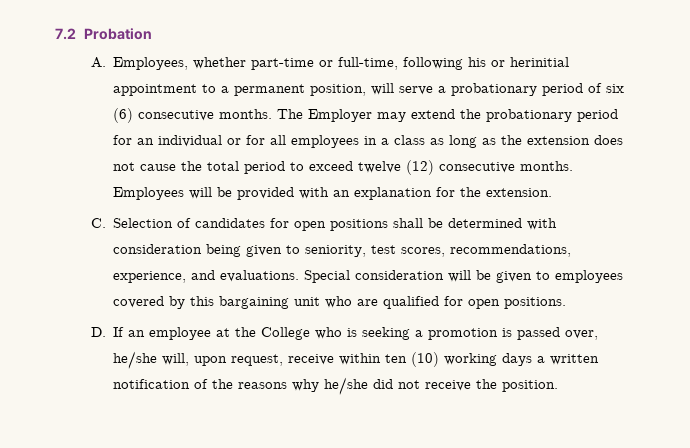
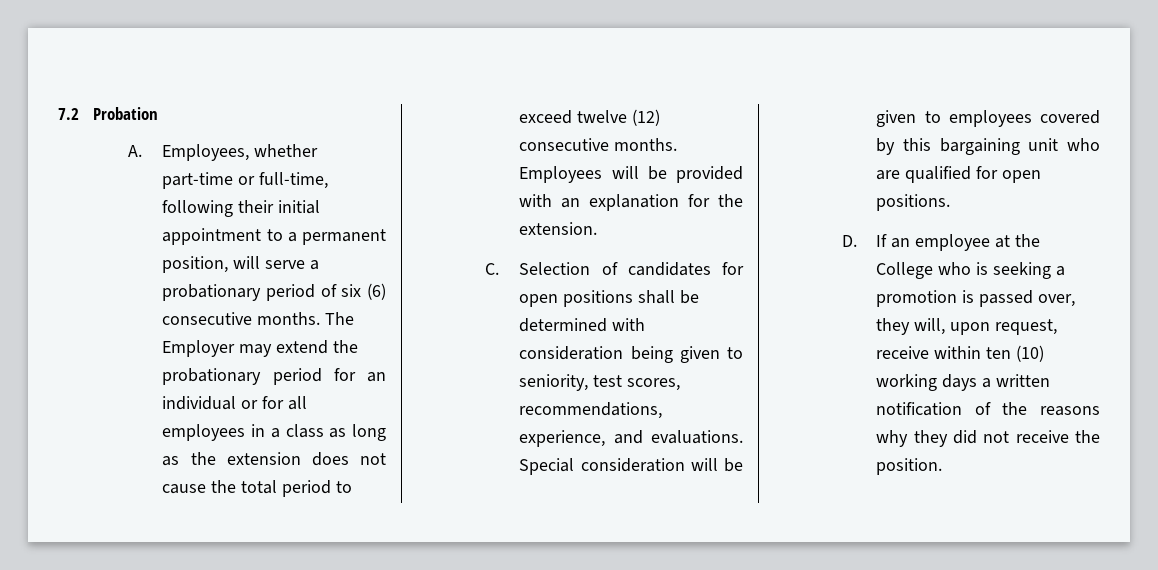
- A. Employees, whether part-time or full-time, following his or herinitial appointment to a permanent position, will serve a probationary period of six (6) consecutive months.
+ A. Employees, whether part-time or full-time, following their initial appointment to a permanent position, will serve a probationary period of six (6) consecutive months.
- D. If an employee at the College who is seeking a promotion is passed over, he/she will, upon request, receive within ten (10) working days a written notification of the reasons why he/she did not receive the position.
+ D. If an employee at the College who is seeking a promotion is passed over, they will, upon request, receive within ten (10) working days a written notification of the reasons why they did not receive the position.

